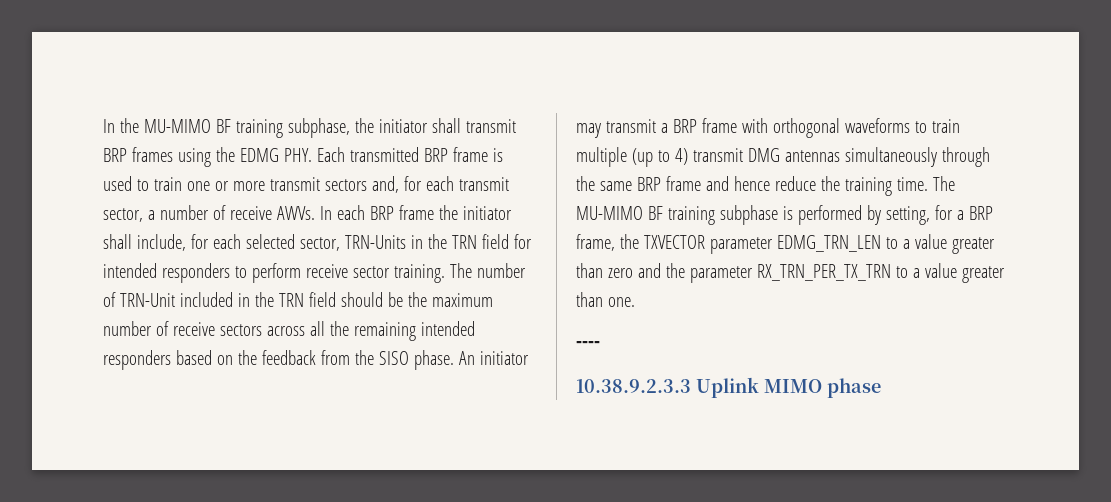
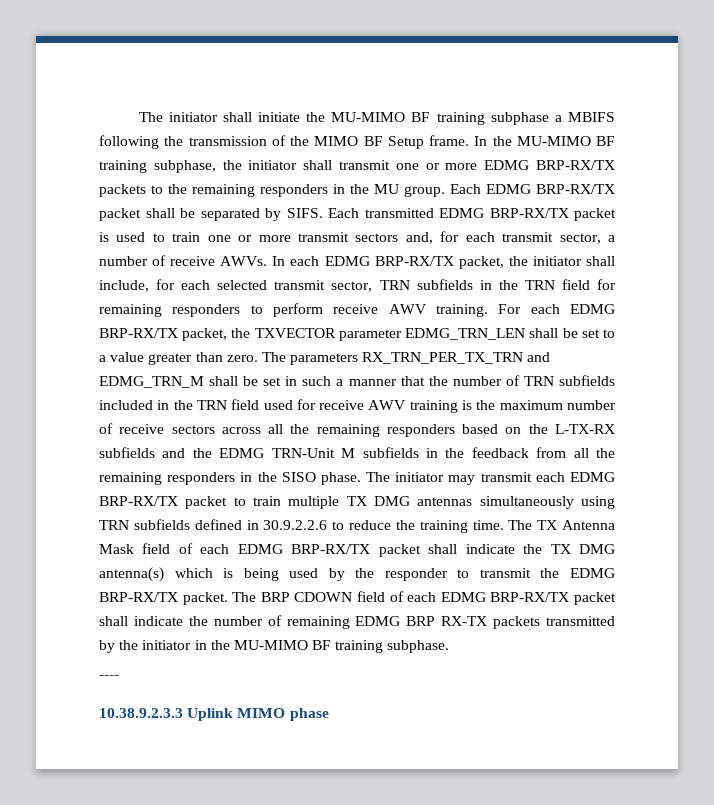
+ The initiator shall initiate the MU-MIMO BF training subphase a MBIFS following the transmission of the MIMO BF Setup frame.
- In the MU-MIMO BF training subphase, the initiator shall transmit BRP frames using the EDMG PHY. Each transmitted BRP frame is used to train one or more transmit sectors and, for each transmit sector, a number of receive AWVs.
+ In the MU-MIMO BF training subphase, the initiator shall transmit one or more EDMG BRP-RX/TX packets to the remaining responders in the MU group. Each EDMG BRP-RX/TX packet shall be separated by SIFS. Each transmitted EDMG BRP-RX/TX packet is used to train one or more transmit sectors and, for each transmit sector, a number of receive AWVs.
- In each BRP frame the initiator shall include, for each selected sector, TRN-Units in the TRN field for intended responders to perform receive sector training. The number of TRN-Unit included in the TRN field should be the maximum number of receive sectors across all the remaining intended responders based on the feedback from the SISO phase.
+ In each EDMG BRP-RX/TX packet, the initiator shall include, for each selected transmit sector, TRN subfields in the TRN field for remaining responders to perform receive AWV training. For each EDMG BRP-RX/TX packet, the TXVECTOR parameter EDMG_TRN_LEN shall be set to a value greater than zero. The parameters RX_TRN_PER_TX_TRN and EDMG_TRN_M shall be set in such a manner that the number of TRN subfields included in the TRN field used for receive AWV training is the maximum number of receive sectors across all the remaining responders based on the L-TX-RX subfields and the EDMG TRN-Unit M subfields in the feedback from all the remaining responders in the SISO phase.
- An initiator may transmit a BRP frame with orthogonal waveforms to train multiple (up to 4) transmit DMG antennas simultaneously through the same BRP frame and hence reduce the training time.
+ The initiator may transmit each EDMG BRP-RX/TX packet to train multiple TX DMG antennas simultaneously using TRN subfields defined in 30.9.2.2.6 to reduce the training time.
- The MU-MIMO BF training subphase is performed by setting, for a BRP frame, the TXVECTOR parameter EDMG_TRN_LEN to a value greater than zero and the parameter RX_TRN_PER_TX_TRN to a value greater than one.
+ The TX Antenna Mask field of each EDMG BRP-RX/TX packet shall indicate the TX DMG antenna(s) which is being used by the responder to transmit the EDMG BRP-RX/TX packet. The BRP CDOWN field of each EDMG BRP-RX/TX packet shall indicate the number of remaining EDMG BRP RX-TX packets transmitted by the initiator in the MU-MIMO BF training subphase.

